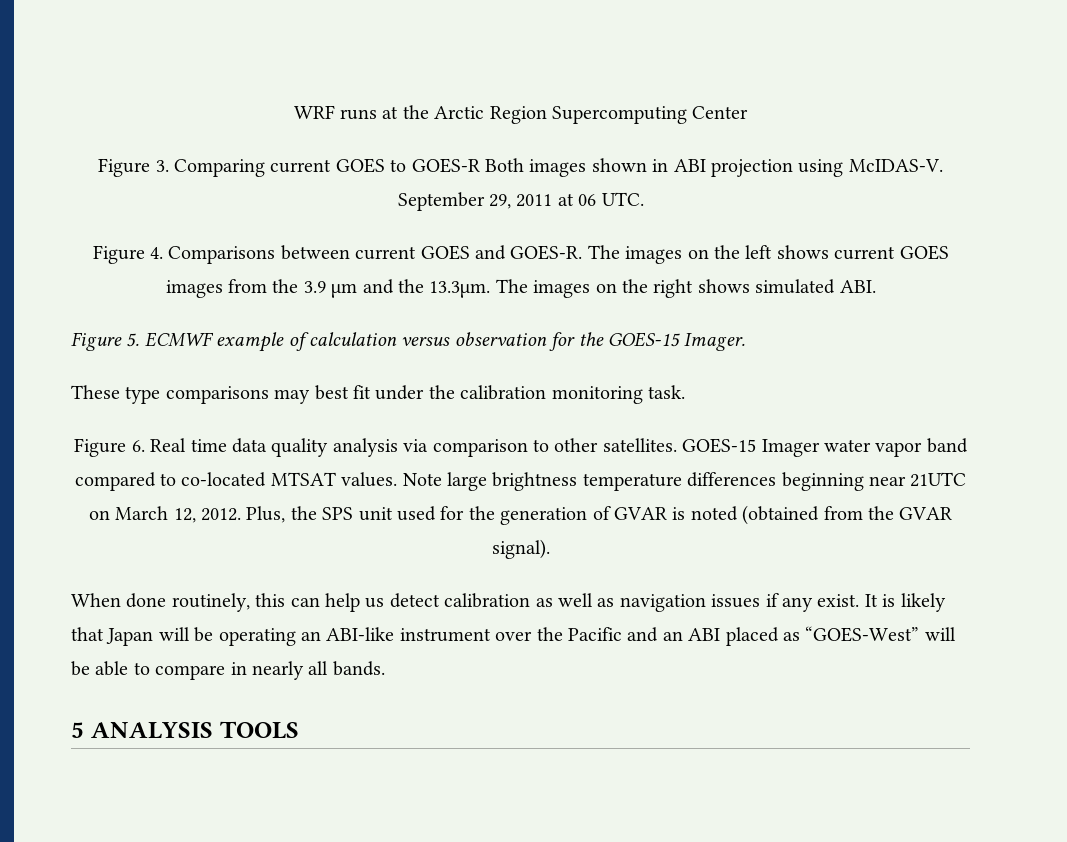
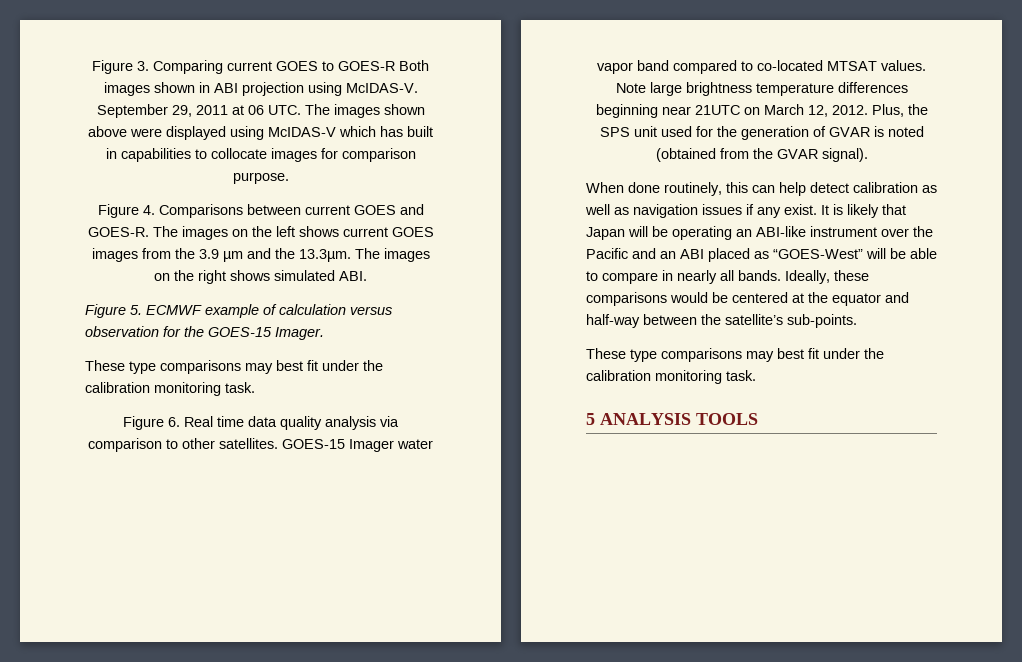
- WRF runs at the Arctic Region Supercomputing Center
- September 29, 2011 at 06 UTC.
+ September 29, 2011 at 06 UTC. The images shown above were displayed using McIDAS-V which has built in capabilities to collocate images for comparison purpose.
- When done routinely, this can help us detect calibration as well as navigation issues if any exist.
+ When done routinely, this can help detect calibration as well as navigation issues if any exist.
+ Ideally, these comparisons would be centered at the equator and half-way between the satellite’s sub-points.
+ These type comparisons may best fit under the calibration monitoring task.

